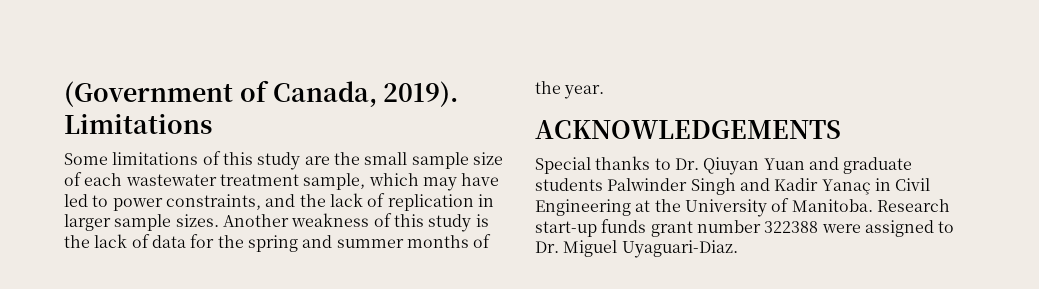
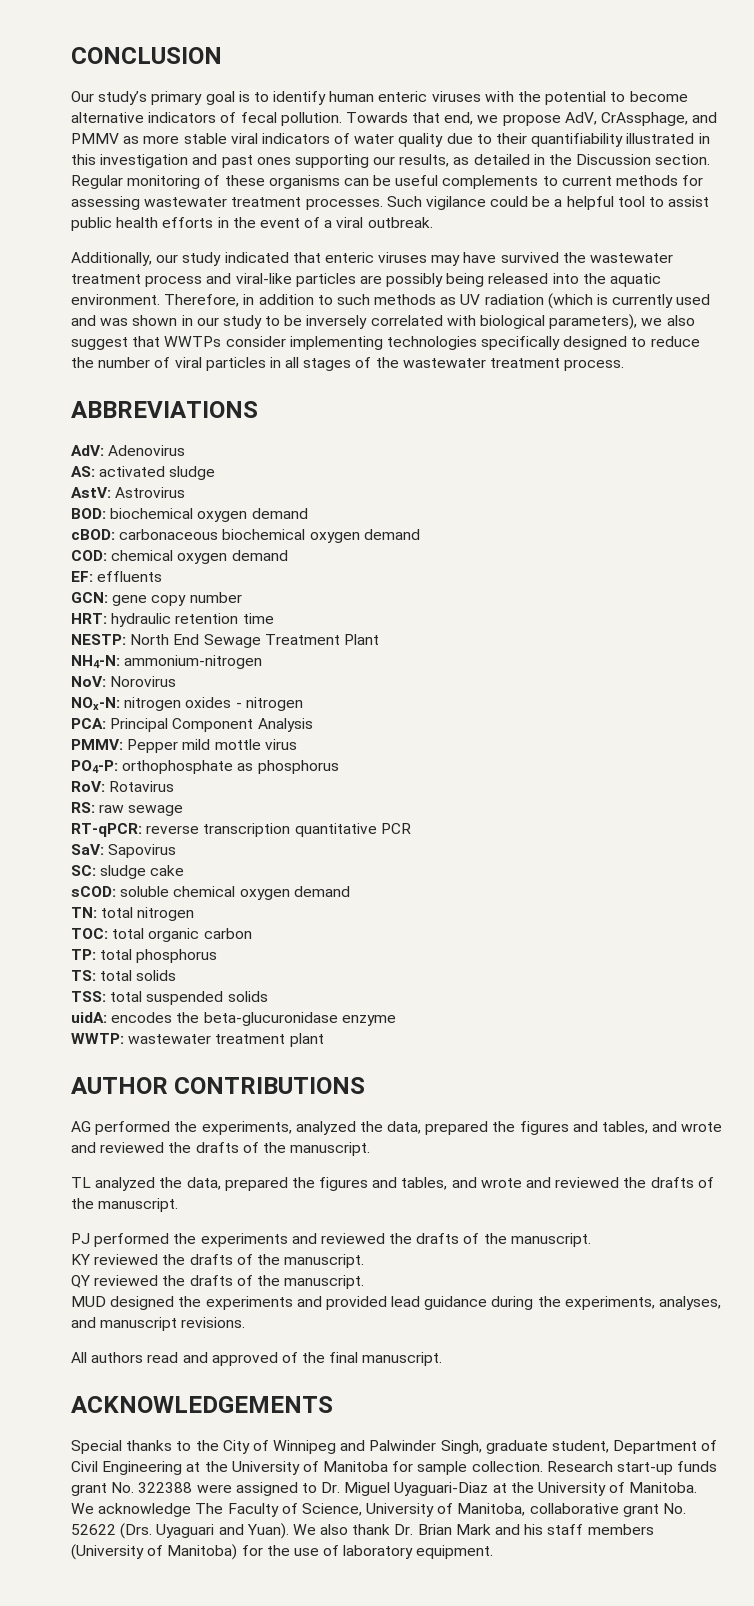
- (Government of Canada, 2019). Limitations
- Some limitations of this study are the small sample size of each wastewater treatment sample, which may have led to power constraints, and the lack of replication in larger sample sizes. Another weakness of this study is the lack of data for the spring and summer months of the year.
+ CONCLUSION
+ Our study’s primary goal is to identify human enteric viruses with the potential to become alternative indicators of fecal pollution. Towards that end, we propose AdV, CrAssphage, and PMMV as more stable viral indicators of water quality due to their quantifiability illustrated in this investigation and past ones supporting our results, as detailed in the Discussion section. Regular monitoring of these organisms can be useful complements to current methods for assessing wastewater treatment processes. Such vigilance could be a helpful tool to assist public health efforts in the event of a viral outbreak.
+ Additionally, our study indicated that enteric viruses may have survived the wastewater treatment process and viral-like particles are possibly being released into the aquatic environment. Therefore, in addition to such methods as UV radiation (which is currently used and was shown in our study to be inversely correlated with biological parameters), we also suggest that WWTPs consider implementing technologies specifically designed to reduce the number of viral particles in all stages of the wastewater treatment process.
+ ABBREVIATIONS
+ AdV: Adenovirus
+ AS: activated sludge
+ AstV: Astrovirus
+ BOD: biochemical oxygen demand
+ cBOD: carbonaceous biochemical oxygen demand
+ COD: chemical oxygen demand
+ EF: effluents
+ GCN: gene copy number
+ HRT: hydraulic retention time
+ NESTP: North End Sewage Treatment Plant
+ NH4-N: ammonium-nitrogen
+ NoV: Norovirus
+ NOx-N: nitrogen oxides - nitrogen
+ PCA: Principal Component Analysis
+ PMMV: Pepper mild mottle virus
+ PO4-P: orthophosphate as phosphorus
+ RoV: Rotavirus
+ RS: raw sewage
+ RT-qPCR: reverse transcription quantitative PCR
+ SaV: Sapovirus
+ SC: sludge cake
+ sCOD: soluble chemical oxygen demand
+ TN: total nitrogen
+ TOC: total organic carbon
+ TP: total phosphorus
+ TS: total solids
+ TSS: total suspended solids
+ uidA: encodes the beta-glucuronidase enzyme
+ WWTP: wastewater treatment plant
+ AUTHOR CONTRIBUTIONS
+ AG performed the experiments, analyzed the data, prepared the figures and tables, and wrote and reviewed the drafts of the manuscript.
+ TL analyzed the data, prepared the figures and tables, and wrote and reviewed the drafts of the manuscript.
+ PJ performed the experiments and reviewed the drafts of the manuscript.
+ KY reviewed the drafts of the manuscript.
+ QY reviewed the drafts of the manuscript.
+ MUD designed the experiments and provided lead guidance during the experiments, analyses, and manuscript revisions.
+ All authors read and approved of the final manuscript.
  ACKNOWLEDGEMENTS
- Special thanks to Dr. Qiuyan Yuan and graduate students Palwinder Singh and Kadir Yanaç in Civil Engineering at the University of Manitoba.
+ Special thanks to the City of Winnipeg and Palwinder Singh, graduate student, Department of Civil Engineering at the University of Manitoba for sample collection.
- Research start-up funds grant number 322388 were assigned to Dr. Miguel Uyaguari-Diaz.
+ Research start-up funds grant No. 322388 were assigned to Dr. Miguel Uyaguari-Diaz at the University of Manitoba. We acknowledge The Faculty of Science, University of Manitoba, collaborative grant No. 52622 (Drs. Uyaguari and Yuan). We also thank Dr. Brian Mark and his staff members (University of Manitoba) for the use of laboratory equipment.

